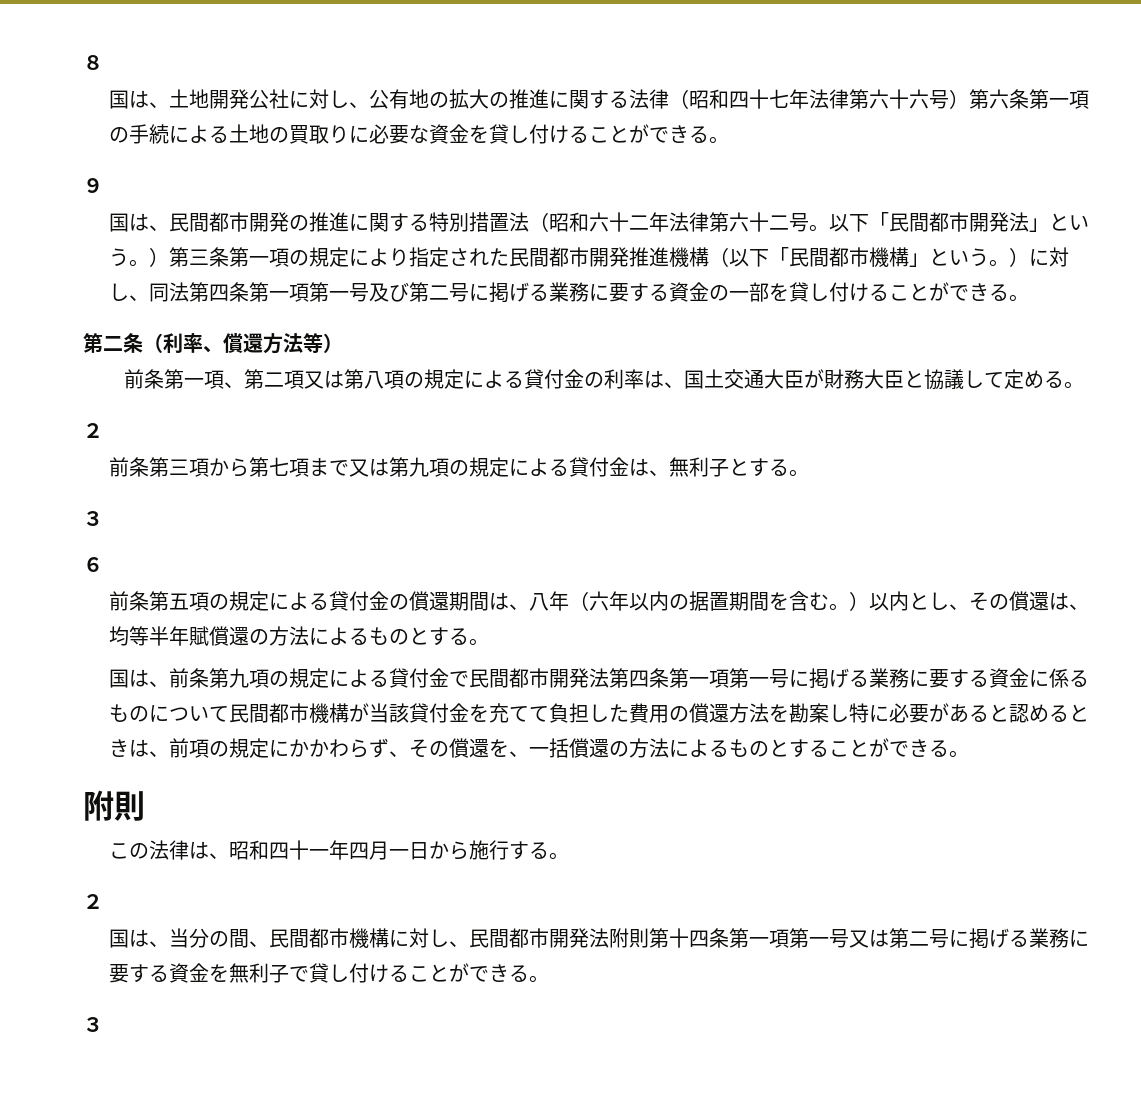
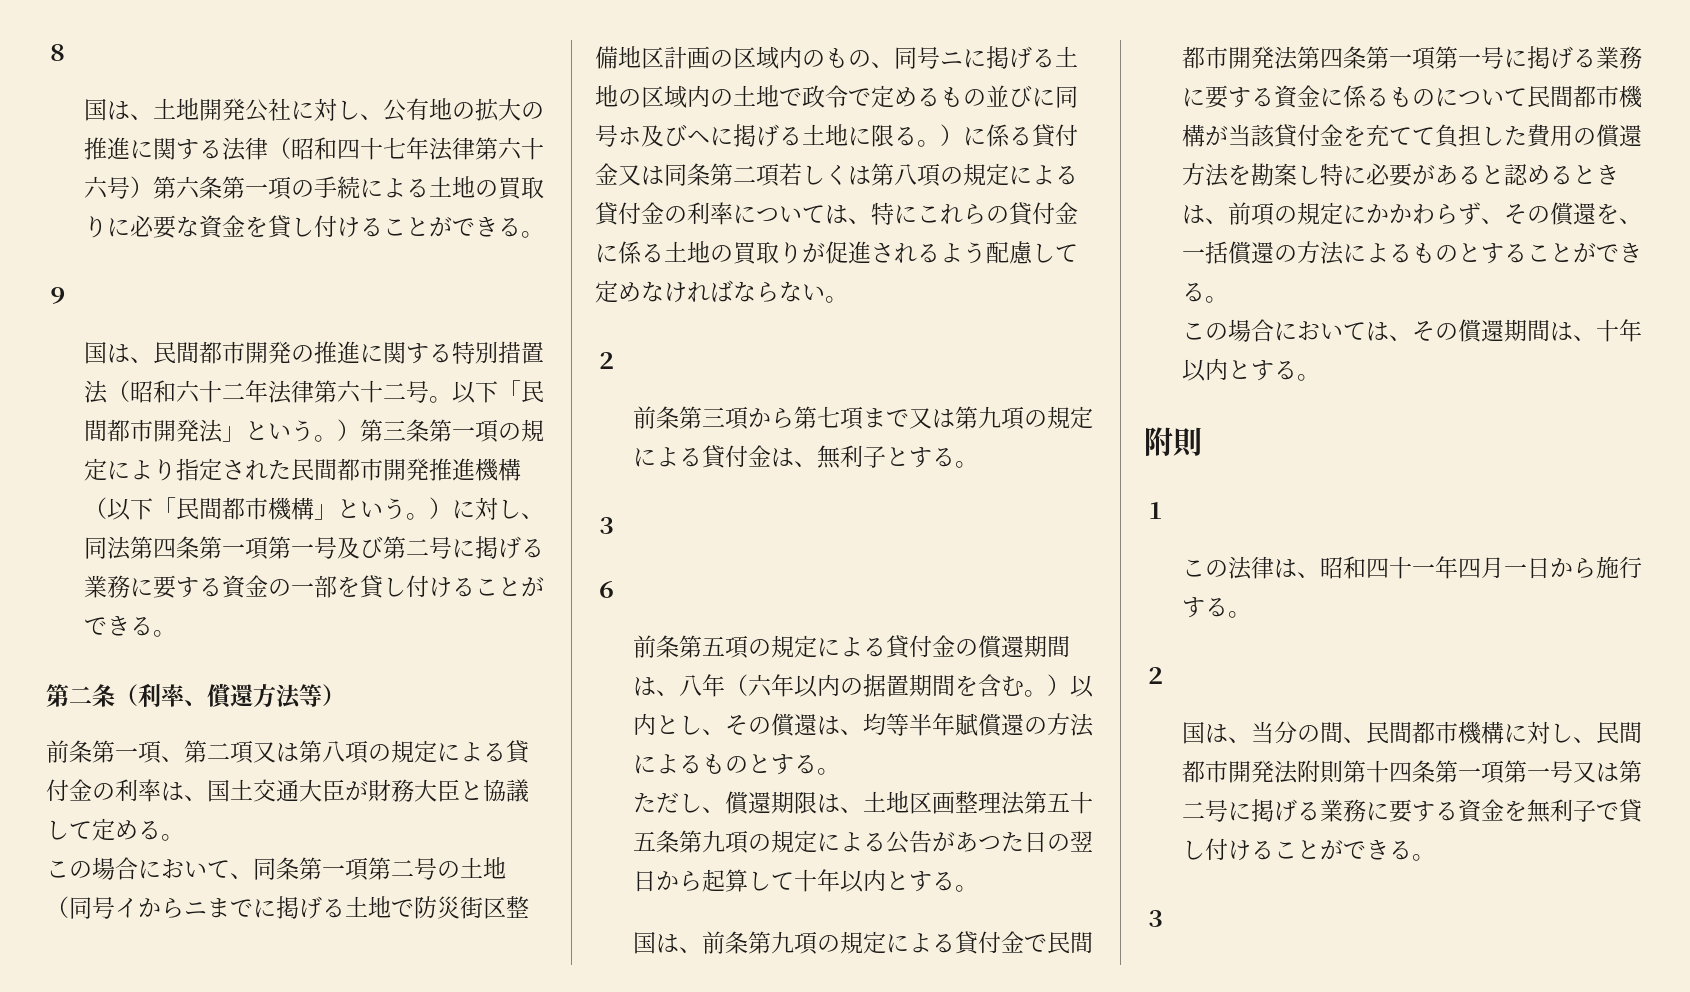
+ この場合において、同条第一項第二号の土地（同号イからニまでに掲げる土地で防災街区整備地区計画の区域内のもの、同号ニに掲げる土地の区域内の土地で政令で定めるもの並びに同号ホ及びヘに掲げる土地に限る。）に係る貸付金又は同条第二項若しくは第八項の規定による貸付金の利率については、特にこれらの貸付金に係る土地の買取りが促進されるよう配慮して定めなければならない。
+ ただし、償還期限は、土地区画整理法第五十五条第九項の規定による公告があつた日の翌日から起算して十年以内とする。
  国は、前条第九項の規定による貸付金で民間都市開発法第四条第一項第一号に掲げる業務に要する資金に係るものについて民間都市機構が当該貸付金を充てて負担した費用の償還方法を勘案し特に必要があると認めるときは、前項の規定にかかわらず、その償還を、一括償還の方法によるものとすることができる。
+ この場合においては、その償還期間は、十年以内とする。
  附則
+ １

